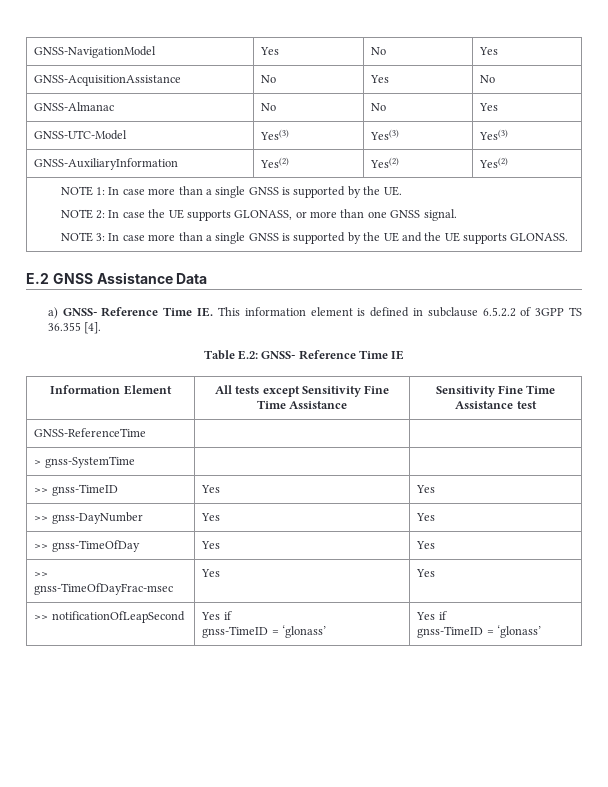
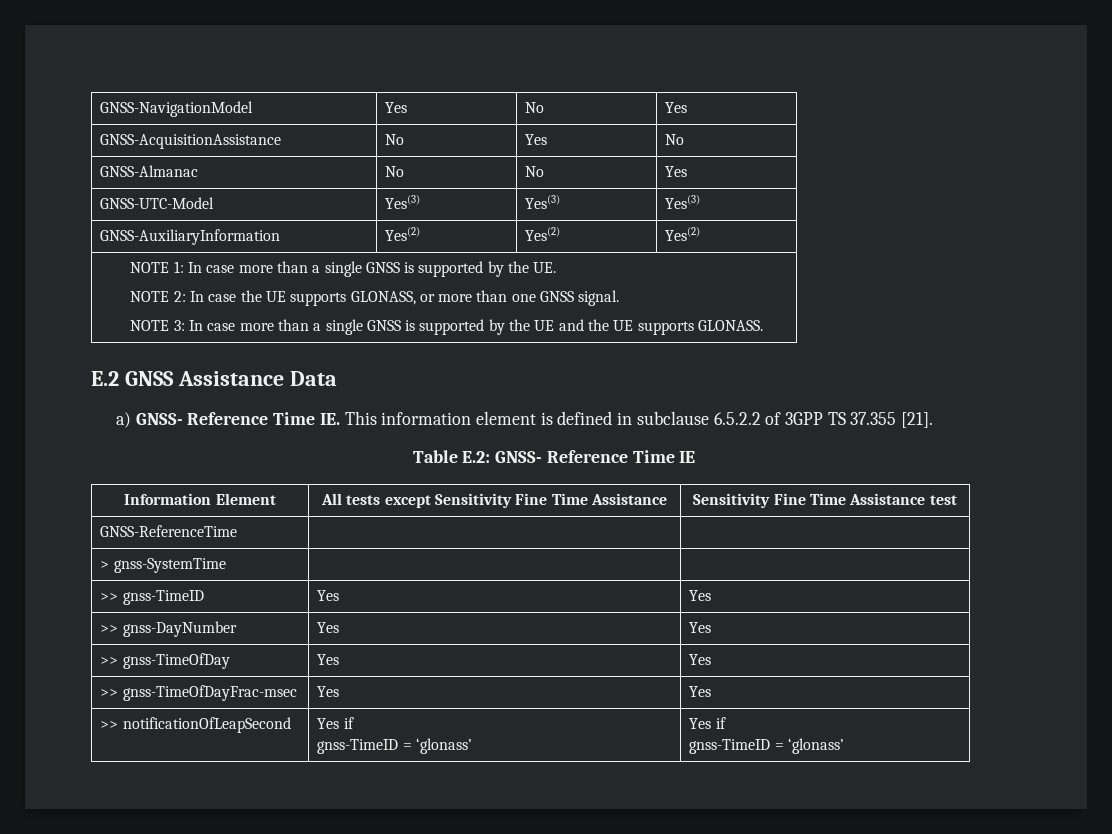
- a) GNSS- Reference Time IE. This information element is defined in subclause 6.5.2.2 of 3GPP TS 36.355 [4].
+ a) GNSS- Reference Time IE. This information element is defined in subclause 6.5.2.2 of 3GPP TS 37.355 [21].

